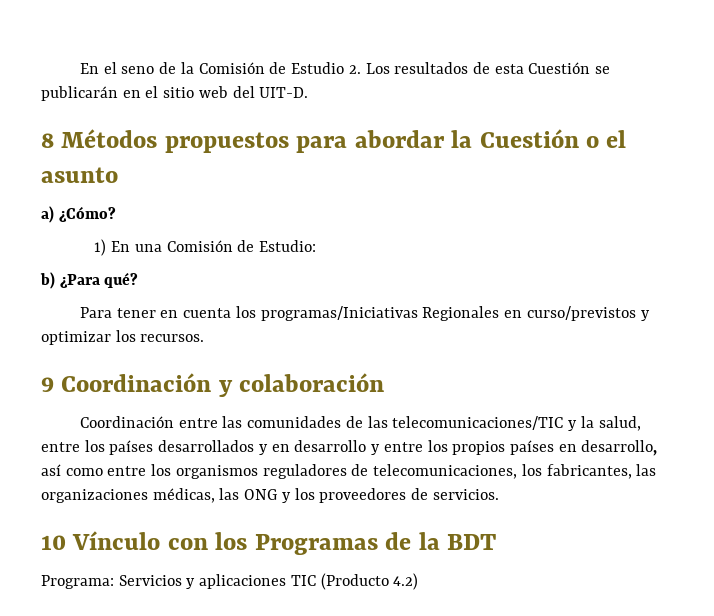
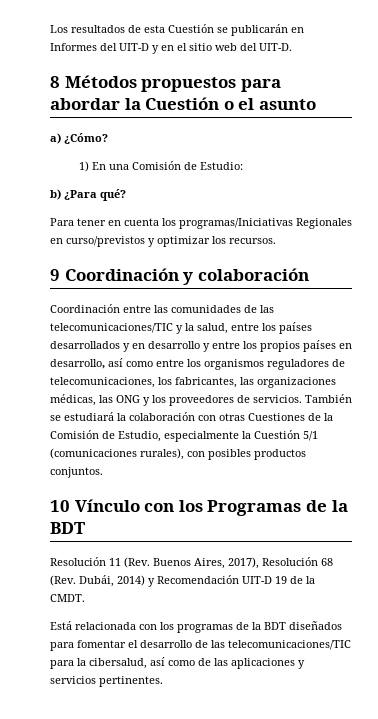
- En el seno de la Comisión de Estudio 2. Los resultados de esta Cuestión se publicarán en el sitio web del UIT-D.
+ Los resultados de esta Cuestión se publicarán en Informes del UIT-D y en el sitio web del UIT-D.
+ También se estudiará la colaboración con otras Cuestiones de la Comisión de Estudio, especialmente la Cuestión 5/1 (comunicaciones rurales), con posibles productos conjuntos.
- Programa: Servicios y aplicaciones TIC (Producto 4.2)
+ Resolución 11 (Rev. Buenos Aires, 2017), Resolución 68 (Rev. Dubái, 2014) y Recomendación UIT-D 19 de la CMDT.
+ Está relacionada con los programas de la BDT diseñados para fomentar el desarrollo de las telecomunicaciones/TIC para la cibersalud, así como de las aplicaciones y servicios pertinentes.

